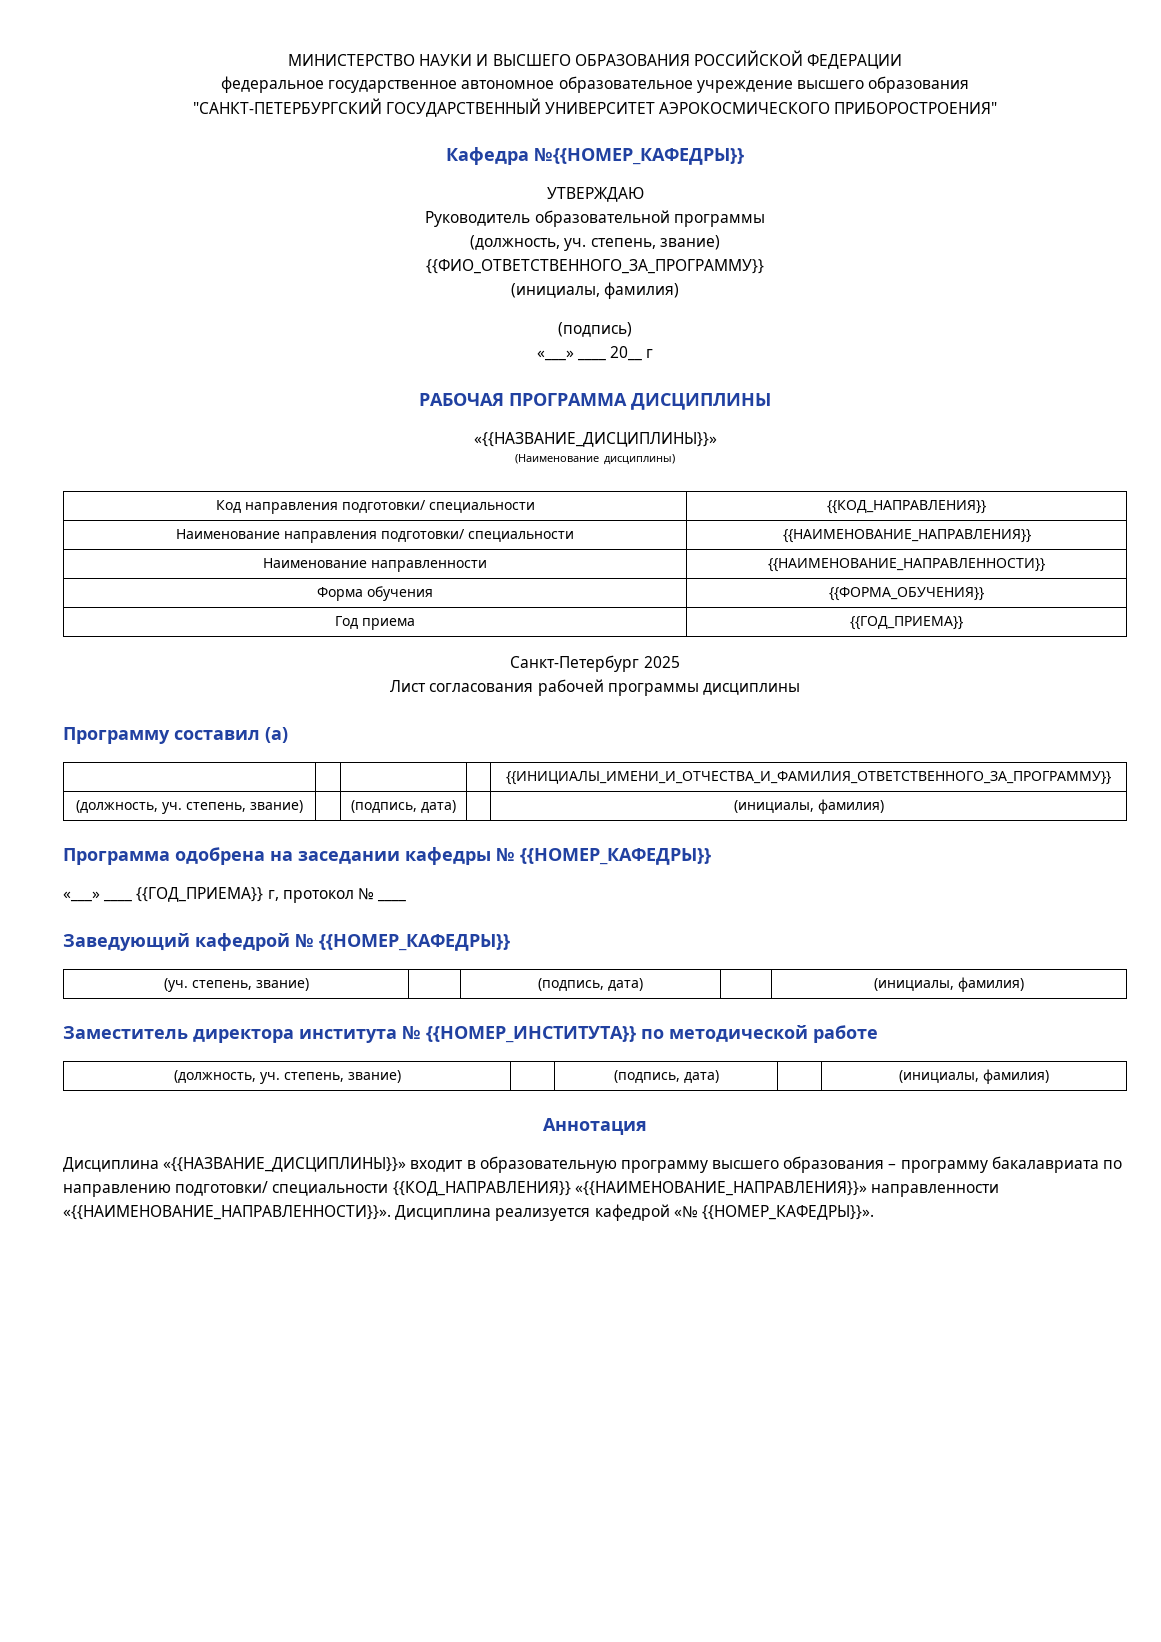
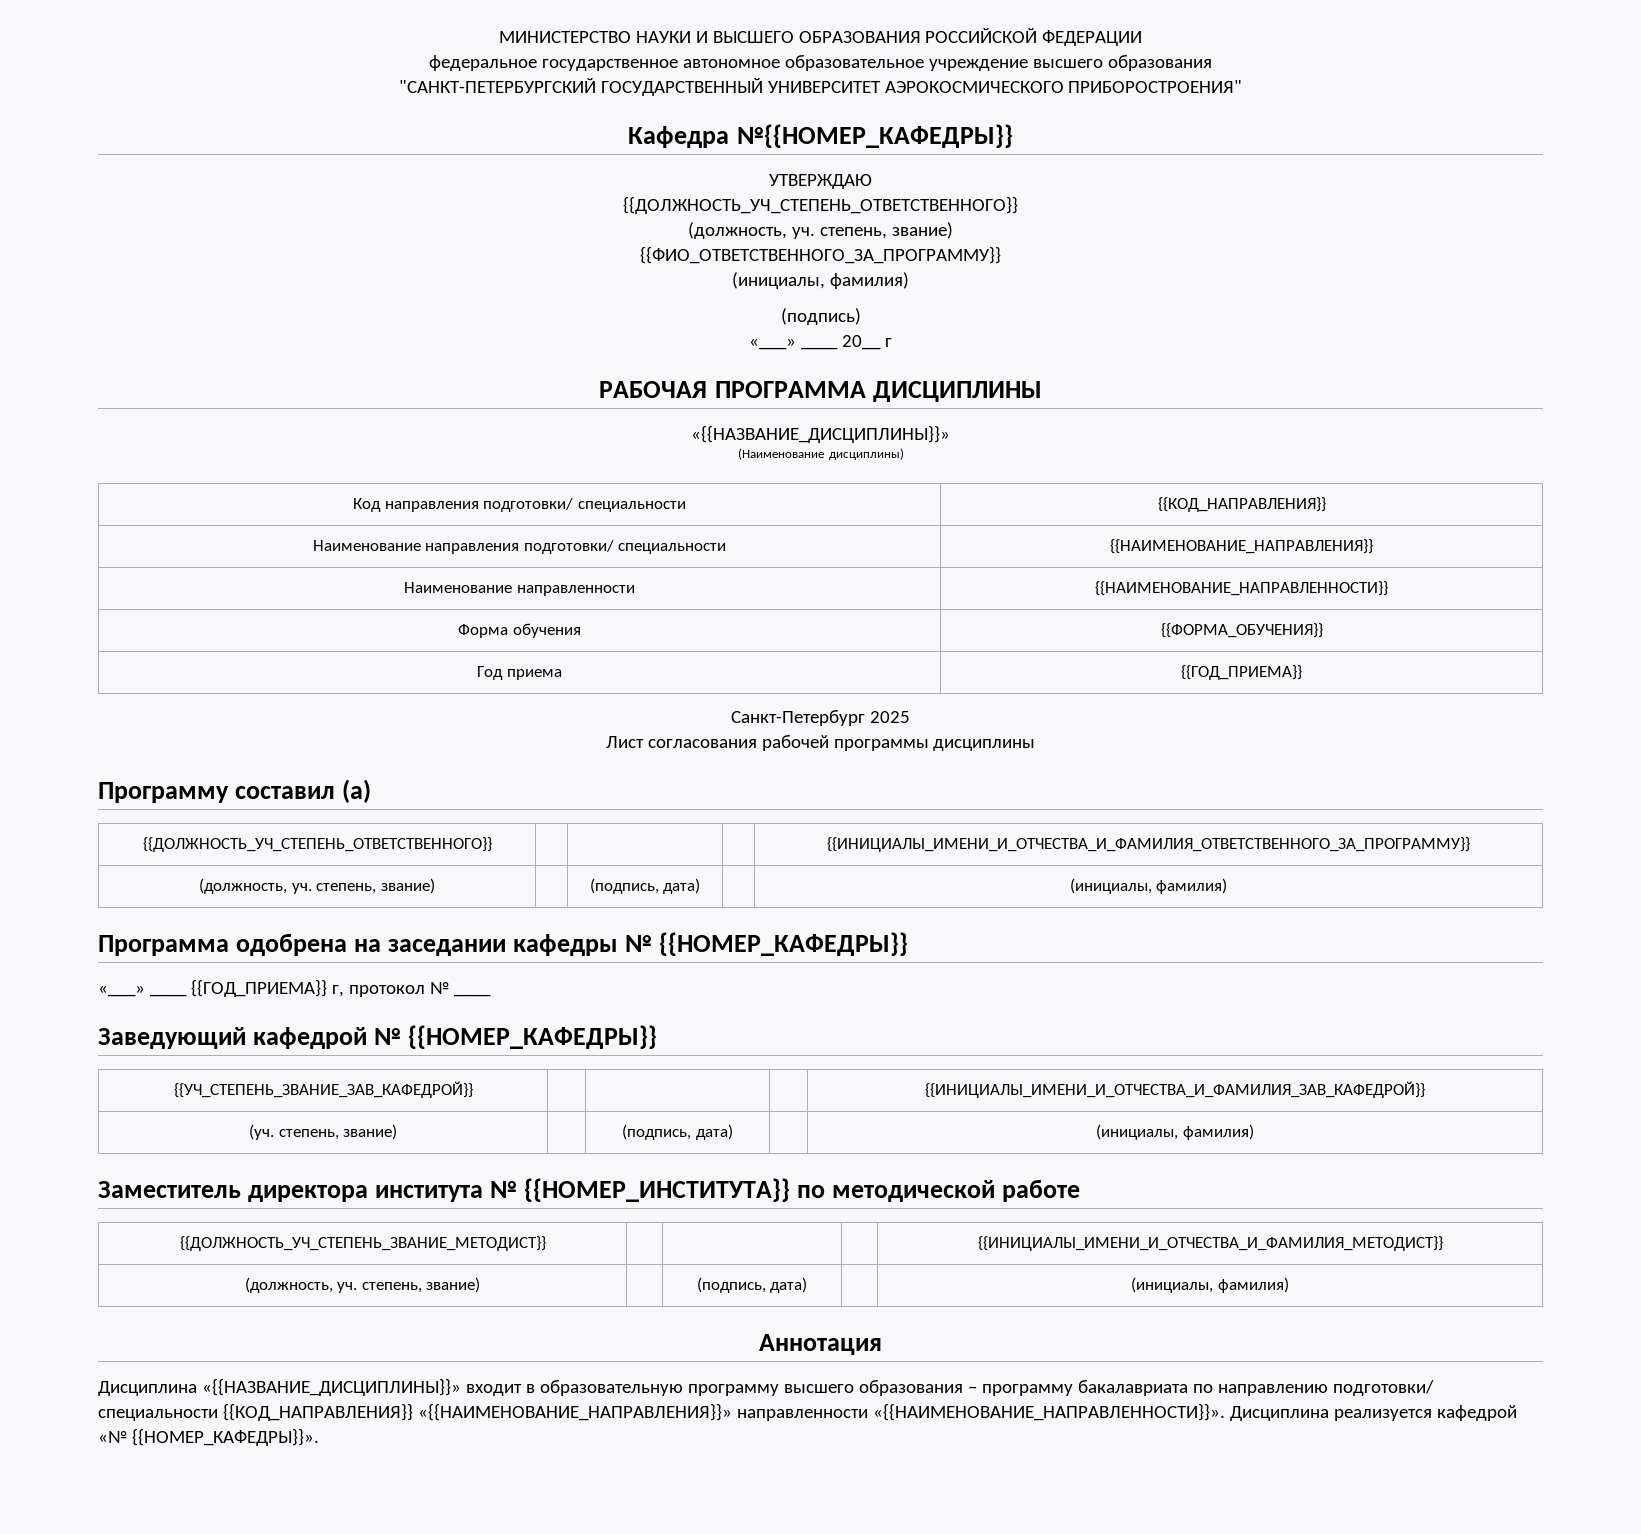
  УТВЕРЖДАЮ
- Руководитель образовательной программы
+ {{ДОЛЖНОСТЬ_УЧ_СТЕПЕНЬ_ОТВЕТСТВЕННОГО}}
- | | | | {{ИНИЦИАЛЫ_ИМЕНИ_И_ОТЧЕСТВА_И_ФАМИЛИЯ_ОТВЕТСТВЕННОГО_ЗА_ПРОГРАММУ}}
+ {{ДОЛЖНОСТЬ_УЧ_СТЕПЕНЬ_ОТВЕТСТВЕННОГО}} | | | | {{ИНИЦИАЛЫ_ИМЕНИ_И_ОТЧЕСТВА_И_ФАМИЛИЯ_ОТВЕТСТВЕННОГО_ЗА_ПРОГРАММУ}}
+ {{УЧ_СТЕПЕНЬ_ЗВАНИЕ_ЗАВ_КАФЕДРОЙ}} | | | | {{ИНИЦИАЛЫ_ИМЕНИ_И_ОТЧЕСТВА_И_ФАМИЛИЯ_ЗАВ_КАФЕДРОЙ}}
+ {{ДОЛЖНОСТЬ_УЧ_СТЕПЕНЬ_ЗВАНИЕ_МЕТОДИСТ}} | | | | {{ИНИЦИАЛЫ_ИМЕНИ_И_ОТЧЕСТВА_И_ФАМИЛИЯ_МЕТОДИСТ}}

